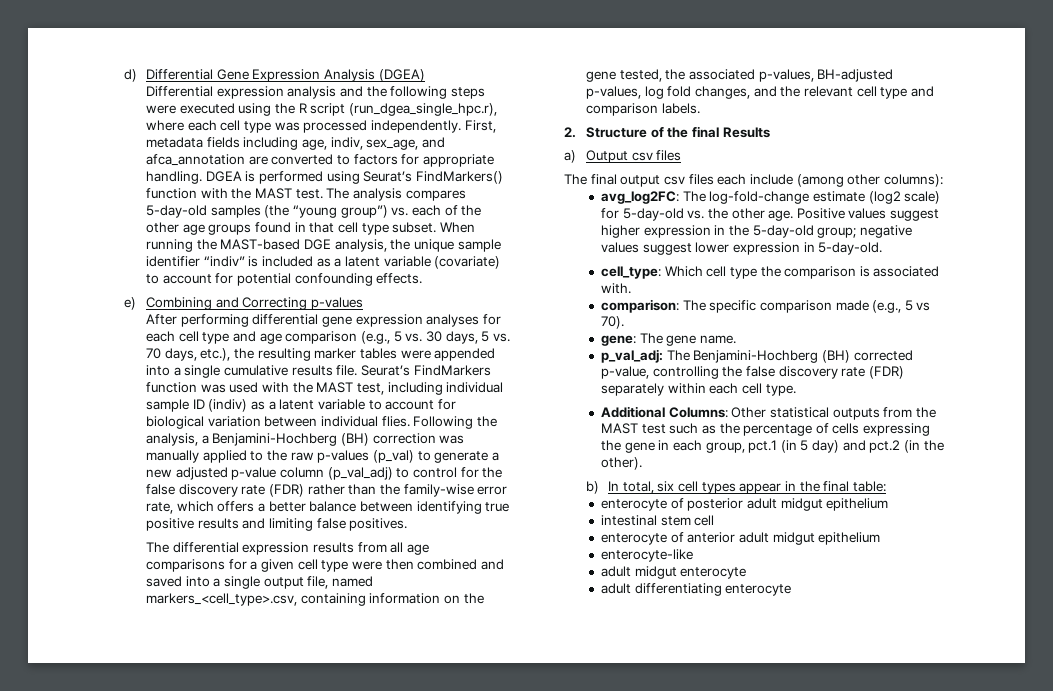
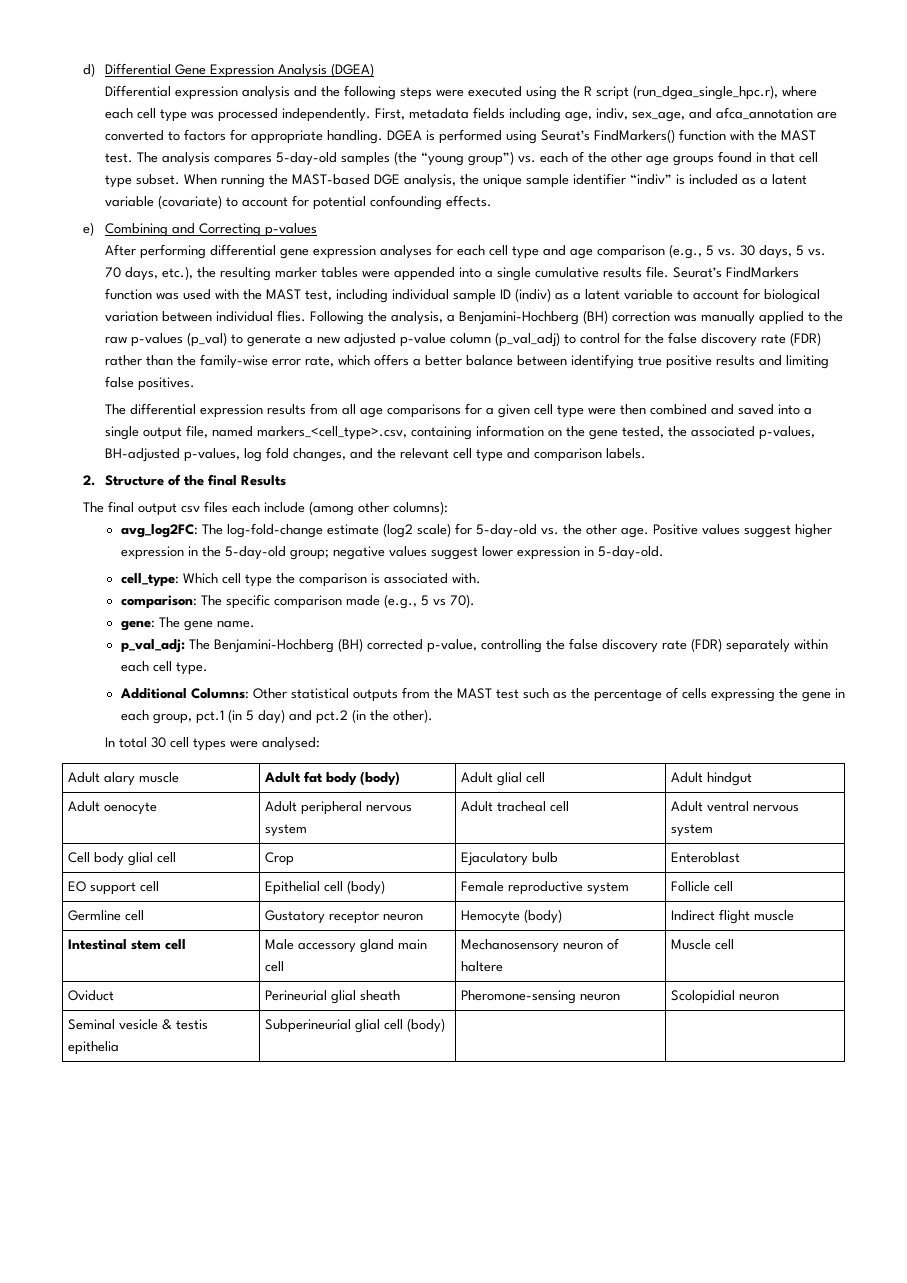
- a) Output csv files
- b) In total, six cell types appear in the final table:
- enterocyte of posterior adult midgut epithelium
- intestinal stem cell
- enterocyte of anterior adult midgut epithelium
- enterocyte-like
- adult midgut enterocyte
- adult differentiating enterocyte
+ In total 30 cell types were analysed:
+ Adult alary muscle | Adult fat body (body) | Adult glial cell | Adult hindgut
+ Adult oenocyte | Adult peripheral nervous system | Adult tracheal cell | Adult ventral nervous system
+ Cell body glial cell | Crop | Ejaculatory bulb | Enteroblast
+ EO support cell | Epithelial cell (body) | Female reproductive system | Follicle cell
+ Germline cell | Gustatory receptor neuron | Hemocyte (body) | Indirect flight muscle
+ Intestinal stem cell | Male accessory gland main cell | Mechanosensory neuron of haltere | Muscle cell
+ Oviduct | Perineurial glial sheath | Pheromone-sensing neuron | Scolopidial neuron
+ Seminal vesicle & testis epithelia | Subperineurial glial cell (body) | |

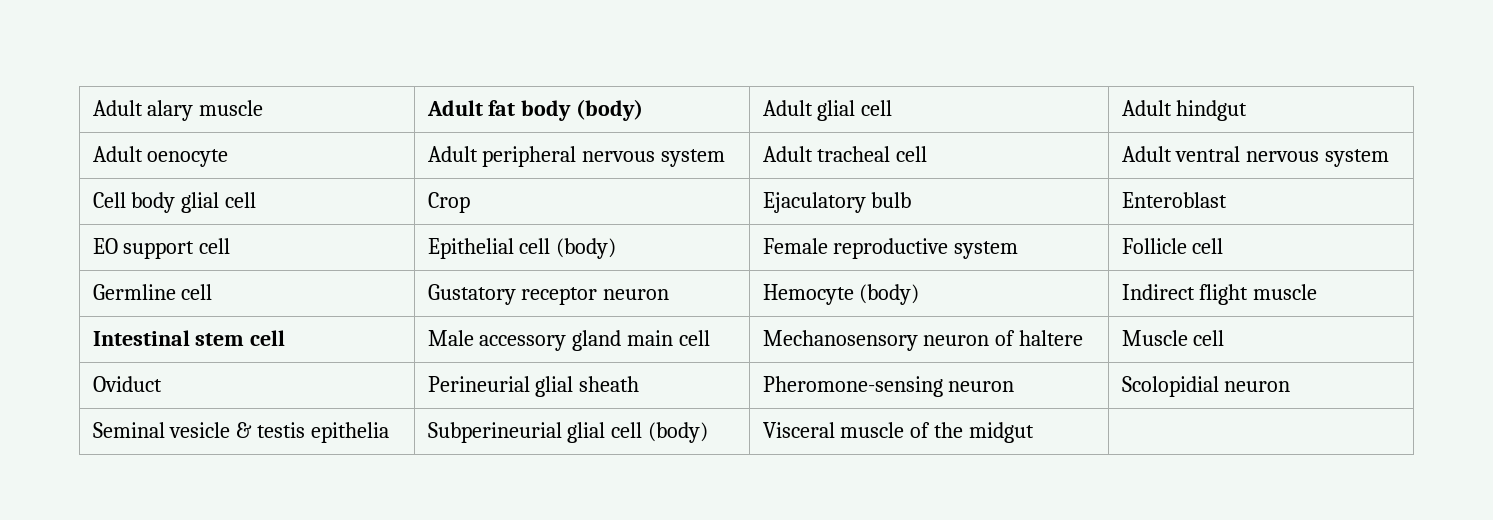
- d) Differential Gene Expression Analysis (DGEA)
- Differential expression analysis and the following steps were executed using the R script (run_dgea_single_hpc.r), where each cell type was processed independently. First, metadata fields including age, indiv, sex_age, and afca_annotation are converted to factors for appropriate handling. DGEA is performed using Seurat’s FindMarkers() function with the MAST test. The analysis compares 5-day-old samples (the “young group”) vs. each of the other age groups found in that cell type subset. When running the MAST-based DGE analysis, the unique sample identifier “indiv” is included as a latent variable (covariate) to account for potential confounding effects.
- e) Combining and Correcting p-values
- After performing differential gene expression analyses for each cell type and age comparison (e.g., 5 vs. 30 days, 5 vs. 70 days, etc.), the resulting marker tables were appended into a single cumulative results file. Seurat’s FindMarkers function was used with the MAST test, including individual sample ID (indiv) as a latent variable to account for biological variation between individual flies. Following the analysis, a Benjamini-Hochberg (BH) correction was manually applied to the raw p-values (p_val) to generate a new adjusted p-value column (p_val_adj) to control for the false discovery rate (FDR) rather than the family-wise error rate, which offers a better balance between identifying true positive results and limiting false positives.
- The differential expression results from all age comparisons for a given cell type were then combined and saved into a single output file, named markers_<cell_type>.csv, containing information on the gene tested, the associated p-values, BH-adjusted p-values, log fold changes, and the relevant cell type and comparison labels.
- 2. Structure of the final Results
- The final output csv files each include (among other columns):
- avg_log2FC: The log-fold-change estimate (log2 scale) for 5-day-old vs. the other age. Positive values suggest higher expression in the 5-day-old group; negative values suggest lower expression in 5-day-old.
- cell_type: Which cell type the comparison is associated with.
- comparison: The specific comparison made (e.g., 5 vs 70).
- gene: The gene name.
- p_val_adj: The Benjamini-Hochberg (BH) corrected p-value, controlling the false discovery rate (FDR) separately within each cell type.
- Additional Columns: Other statistical outputs from the MAST test such as the percentage of cells expressing the gene in each group, pct.1 (in 5 day) and pct.2 (in the other).
- In total 30 cell types were analysed:
- Seminal vesicle & testis epithelia | Subperineurial glial cell (body) | |
+ Seminal vesicle & testis epithelia | Subperineurial glial cell (body) | Visceral muscle of the midgut |

